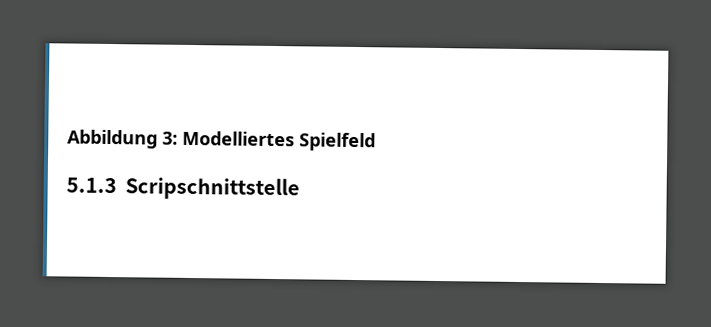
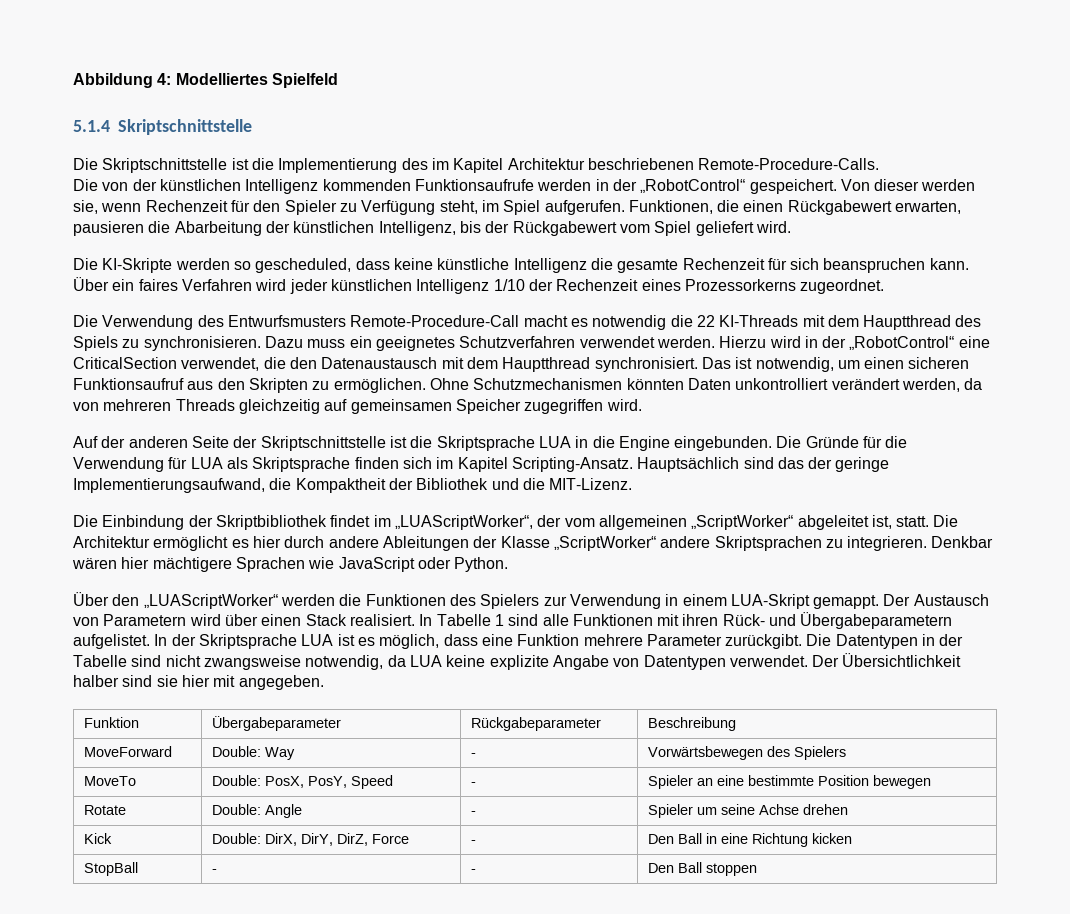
- Abbildung 3: Modelliertes Spielfeld
+ Abbildung 4: Modelliertes Spielfeld
- 5.1.3 Scripschnittstelle
+ 5.1.4 Skriptschnittstelle
+ Die Skriptschnittstelle ist die Implementierung des im Kapitel Architektur beschriebenen Remote-Procedure-Calls.
+ Die von der künstlichen Intelligenz kommenden Funktionsaufrufe werden in der „RobotControl“ gespeichert. Von dieser werden sie, wenn Rechenzeit für den Spieler zu Verfügung steht, im Spiel aufgerufen. Funktionen, die einen Rückgabewert erwarten, pausieren die Abarbeitung der künstlichen Intelligenz, bis der Rückgabewert vom Spiel geliefert wird.
+ Die KI-Skripte werden so gescheduled, dass keine künstliche Intelligenz die gesamte Rechenzeit für sich beanspruchen kann. Über ein faires Verfahren wird jeder künstlichen Intelligenz 1/10 der Rechenzeit eines Prozessorkerns zugeordnet.
+ Die Verwendung des Entwurfsmusters Remote-Procedure-Call macht es notwendig die 22 KI-Threads mit dem Hauptthread des Spiels zu synchronisieren. Dazu muss ein geeignetes Schutzverfahren verwendet werden. Hierzu wird in der „RobotControl“ eine CriticalSection verwendet, die den Datenaustausch mit dem Hauptthread synchronisiert. Das ist notwendig, um einen sicheren Funktionsaufruf aus den Skripten zu ermöglichen. Ohne Schutzmechanismen könnten Daten unkontrolliert verändert werden, da von mehreren Threads gleichzeitig auf gemeinsamen Speicher zugegriffen wird.
+ Auf der anderen Seite der Skriptschnittstelle ist die Skriptsprache LUA in die Engine eingebunden. Die Gründe für die Verwendung für LUA als Skriptsprache finden sich im Kapitel Scripting-Ansatz. Hauptsächlich sind das der geringe Implementierungsaufwand, die Kompaktheit der Bibliothek und die MIT-Lizenz.
+ Die Einbindung der Skriptbibliothek findet im „LUAScriptWorker“, der vom allgemeinen „ScriptWorker“ abgeleitet ist, statt. Die Architektur ermöglicht es hier durch andere Ableitungen der Klasse „ScriptWorker“ andere Skriptsprachen zu integrieren. Denkbar wären hier mächtigere Sprachen wie JavaScript oder Python.
+ Über den „LUAScriptWorker“ werden die Funktionen des Spielers zur Verwendung in einem LUA-Skript gemappt. Der Austausch von Parametern wird über einen Stack realisiert. In Tabelle 1 sind alle Funktionen mit ihren Rück- und Übergabeparametern aufgelistet. In der Skriptsprache LUA ist es möglich, dass eine Funktion mehrere Parameter zurückgibt. Die Datentypen in der Tabelle sind nicht zwangsweise notwendig, da LUA keine explizite Angabe von Datentypen verwendet. Der Übersichtlichkeit halber sind sie hier mit angegeben.
+ Funktion | Übergabeparameter | Rückgabeparameter | Beschreibung
+ MoveForward | Double: Way | - | Vorwärtsbewegen des Spielers
+ MoveTo | Double: PosX, PosY, Speed | - | Spieler an eine bestimmte Position bewegen
+ Rotate | Double: Angle | - | Spieler um seine Achse drehen
+ Kick | Double: DirX, DirY, DirZ, Force | - | Den Ball in eine Richtung kicken
+ StopBall | - | - | Den Ball stoppen

